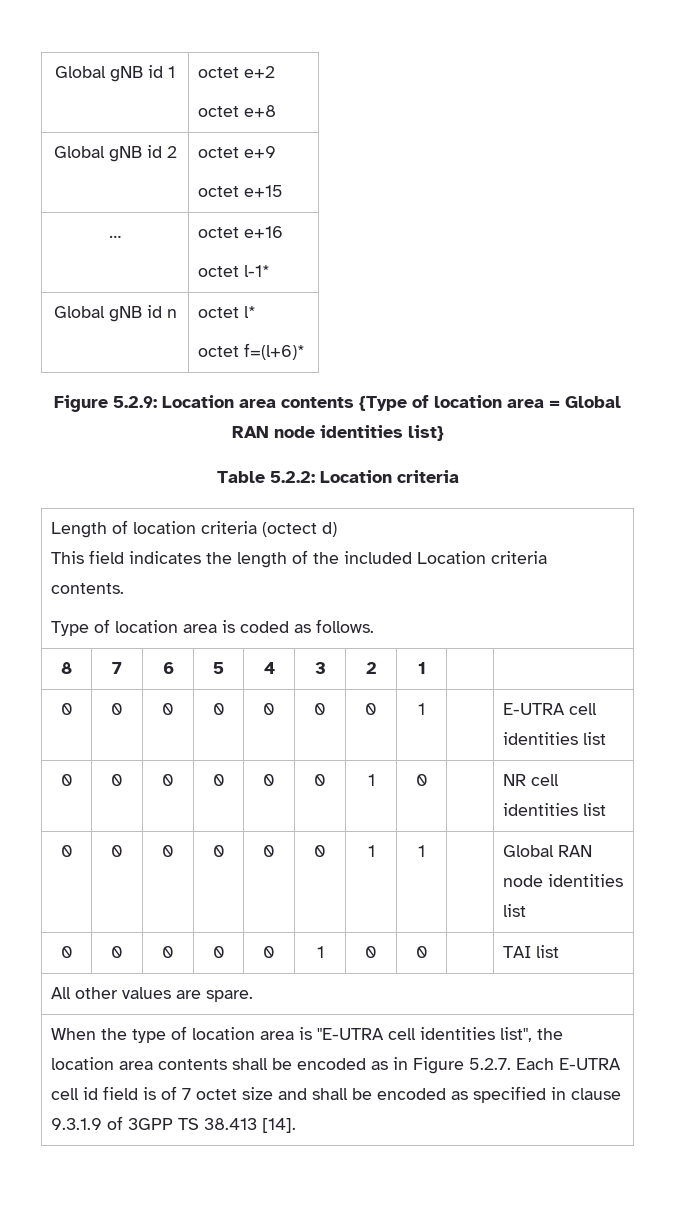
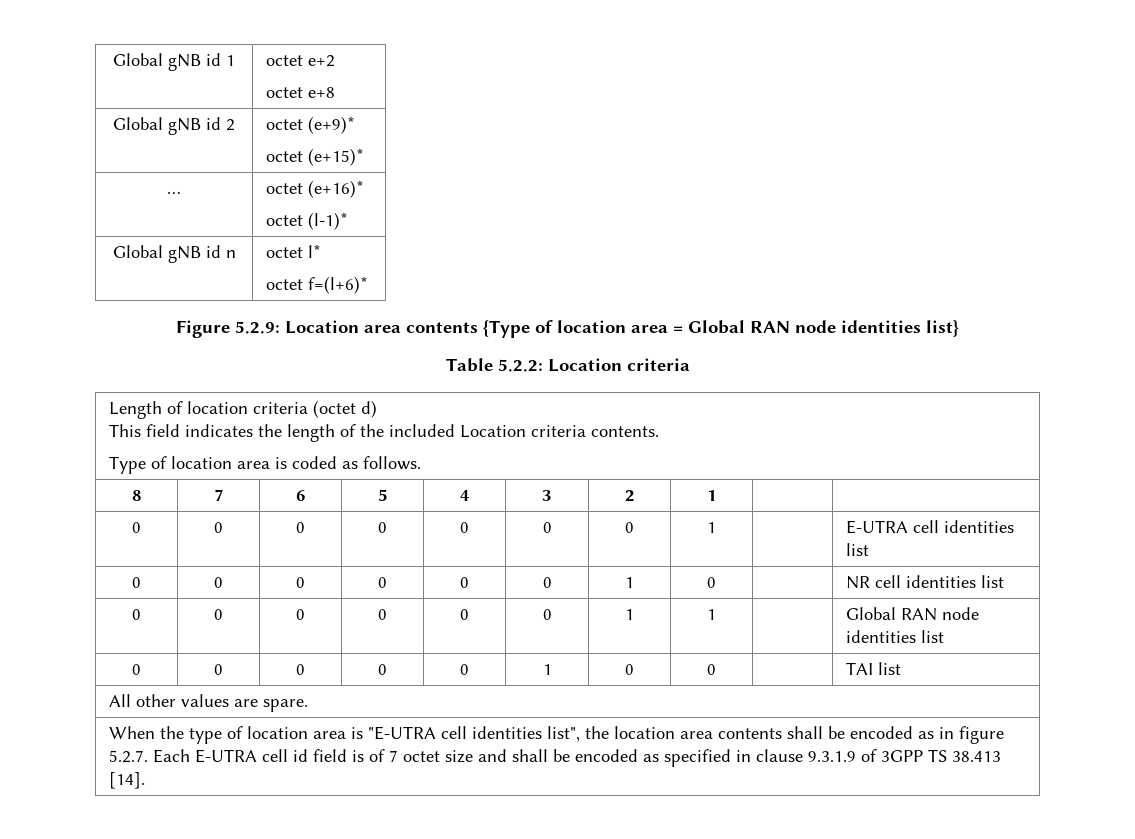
- Global gNB id 2 | octet e+9
- octet e+15
+ Global gNB id 2 | octet (e+9)*
+ octet (e+15)*
- … | octet e+16
- octet l-1*
+ … | octet (e+16)*
+ octet (l-1)*
- Length of location criteria (octect d)
+ Length of location criteria (octet d)
- When the type of location area is "E-UTRA cell identities list", the location area contents shall be encoded as in Figure 5.2.7. Each E-UTRA cell id field is of 7 octet size and shall be encoded as specified in clause 9.3.1.9 of 3GPP TS 38.413 [14].
+ When the type of location area is "E-UTRA cell identities list", the location area contents shall be encoded as in figure 5.2.7. Each E-UTRA cell id field is of 7 octet size and shall be encoded as specified in clause 9.3.1.9 of 3GPP TS 38.413 [14].

